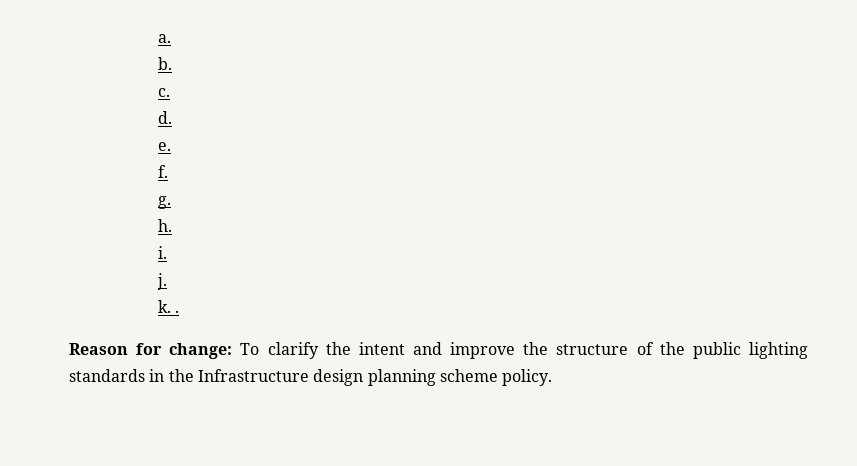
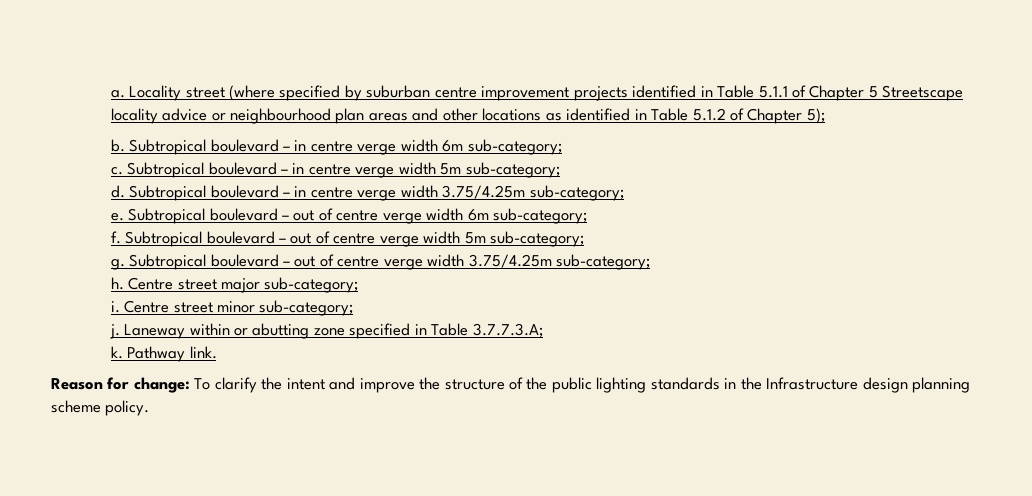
- a.
- b.
- c.
- d.
- e.
- f.
- g.
- h.
- i.
- j.
+ a. Locality street (where specified by suburban centre improvement projects identified in Table 5.1.1 of Chapter 5 Streetscape locality advice or neighbourhood plan areas and other locations as identified in Table 5.1.2 of Chapter 5);
+ b. Subtropical boulevard – in centre verge width 6m sub-category;
+ c. Subtropical boulevard – in centre verge width 5m sub-category;
+ d. Subtropical boulevard – in centre verge width 3.75/4.25m sub-category;
+ e. Subtropical boulevard – out of centre verge width 6m sub-category;
+ f. Subtropical boulevard – out of centre verge width 5m sub-category;
+ g. Subtropical boulevard – out of centre verge width 3.75/4.25m sub-category;
+ h. Centre street major sub-category;
+ i. Centre street minor sub-category;
+ j. Laneway within or abutting zone specified in Table 3.7.7.3.A;
- k. .
+ k. Pathway link.

